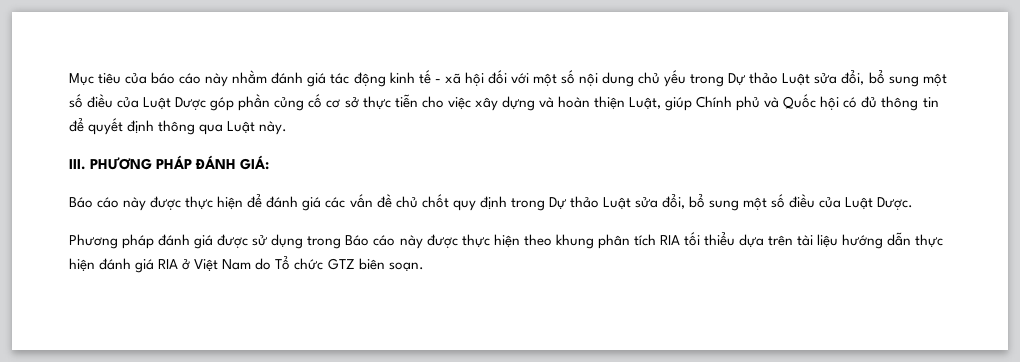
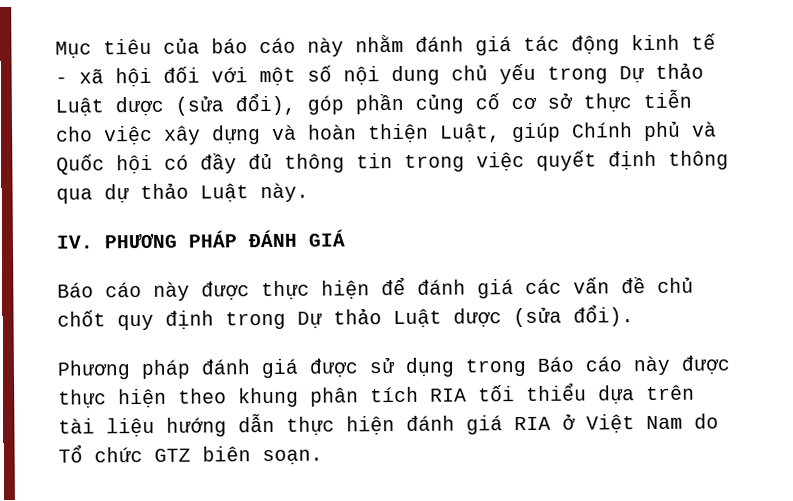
- Mục tiêu của báo cáo này nhằm đánh giá tác động kinh tế - xã hội đối với một số nội dung chủ yếu trong Dự thảo Luật sửa đổi, bổ sung một số điều của Luật Dược góp phần củng cố cơ sở thực tiễn cho việc xây dựng và hoàn thiện Luật, giúp Chính phủ và Quốc hội có đủ thông tin để quyết định thông qua Luật này.
+ Mục tiêu của báo cáo này nhằm đánh giá tác động kinh tế - xã hội đối với một số nội dung chủ yếu trong Dự thảo Luật dược (sửa đổi), góp phần củng cố cơ sở thực tiễn cho việc xây dựng và hoàn thiện Luật, giúp Chính phủ và Quốc hội có đầy đủ thông tin trong việc quyết định thông qua dự thảo Luật này.
- III. PHƯƠNG PHÁP ĐÁNH GIÁ:
+ IV. PHƯƠNG PHÁP ĐÁNH GIÁ
- Báo cáo này được thực hiện để đánh giá các vấn đề chủ chốt quy định trong Dự thảo Luật sửa đổi, bổ sung một số điều của Luật Dược.
+ Báo cáo này được thực hiện để đánh giá các vấn đề chủ chốt quy định trong Dự thảo Luật dược (sửa đổi).

